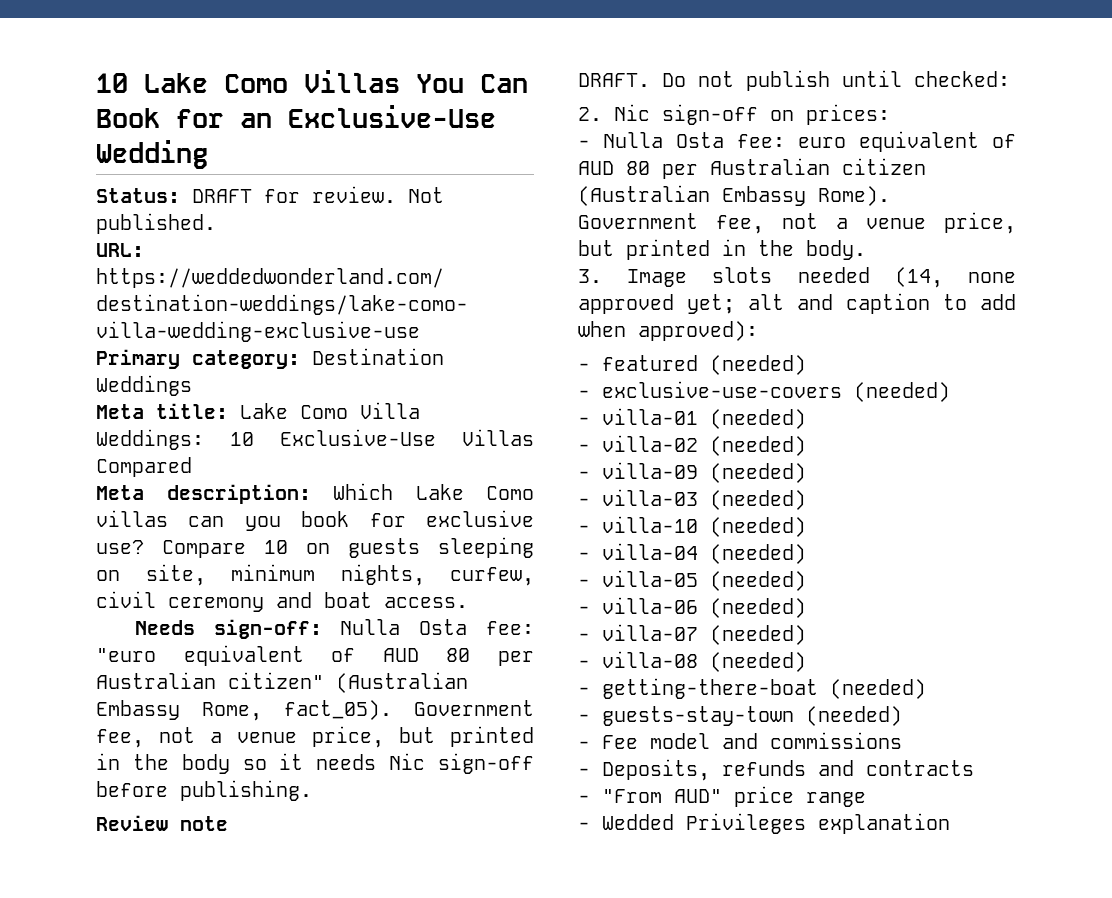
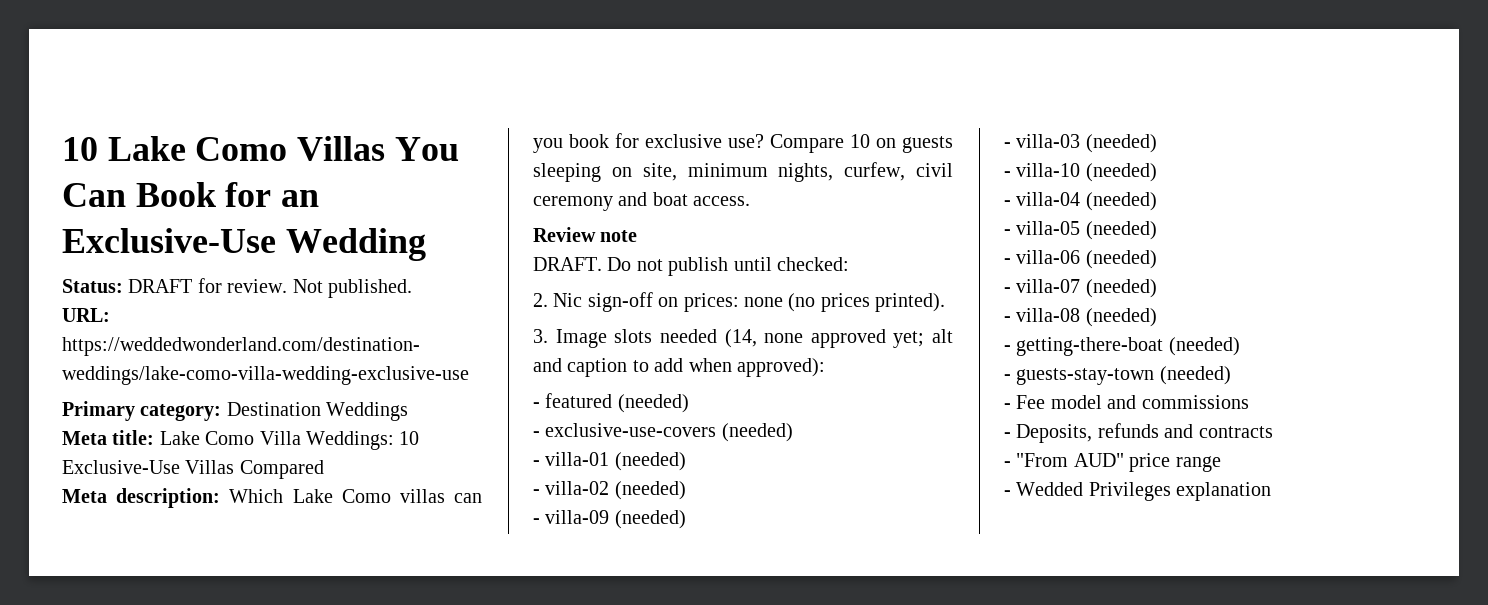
- Needs sign-off: Nulla Osta fee: "euro equivalent of AUD 80 per Australian citizen" (Australian Embassy Rome, fact_05). Government fee, not a venue price, but printed in the body so it needs Nic sign-off before publishing.
- 2. Nic sign-off on prices:
- - Nulla Osta fee: euro equivalent of AUD 80 per Australian citizen (Australian Embassy Rome). Government fee, not a venue price, but printed in the body.
+ 2. Nic sign-off on prices: none (no prices printed).

